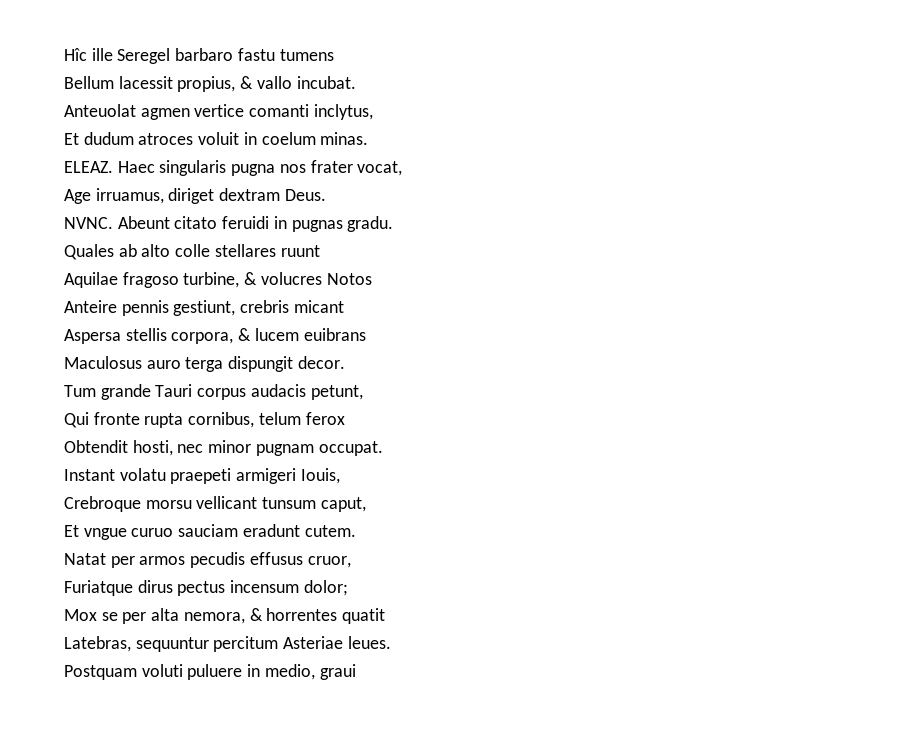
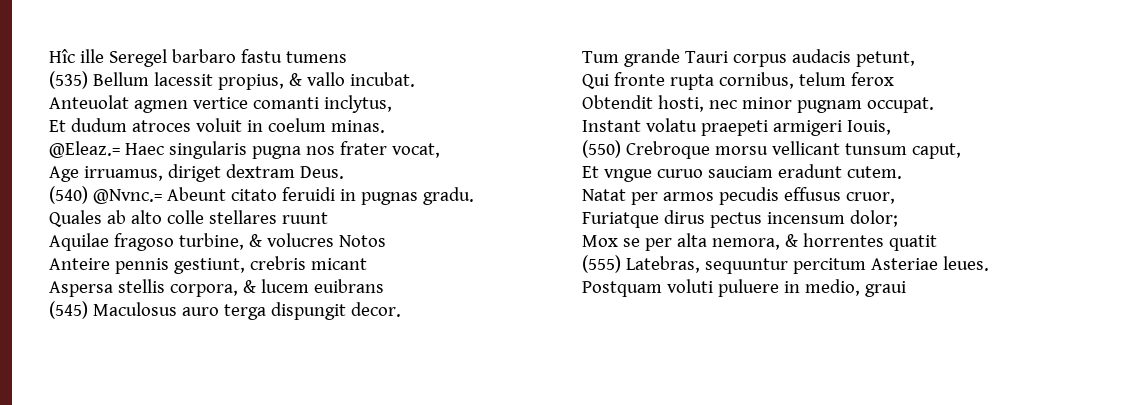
- Bellum lacessit propius, & vallo incubat.
+ (535) Bellum lacessit propius, & vallo incubat.
- ELEAZ. Haec singularis pugna nos frater vocat,
+ @Eleaz.= Haec singularis pugna nos frater vocat,
- NVNC. Abeunt citato feruidi in pugnas gradu.
+ (540) @Nvnc.= Abeunt citato feruidi in pugnas gradu.
- Maculosus auro terga dispungit decor.
+ (545) Maculosus auro terga dispungit decor.
- Crebroque morsu vellicant tunsum caput,
+ (550) Crebroque morsu vellicant tunsum caput,
- Latebras, sequuntur percitum Asteriae leues.
+ (555) Latebras, sequuntur percitum Asteriae leues.

